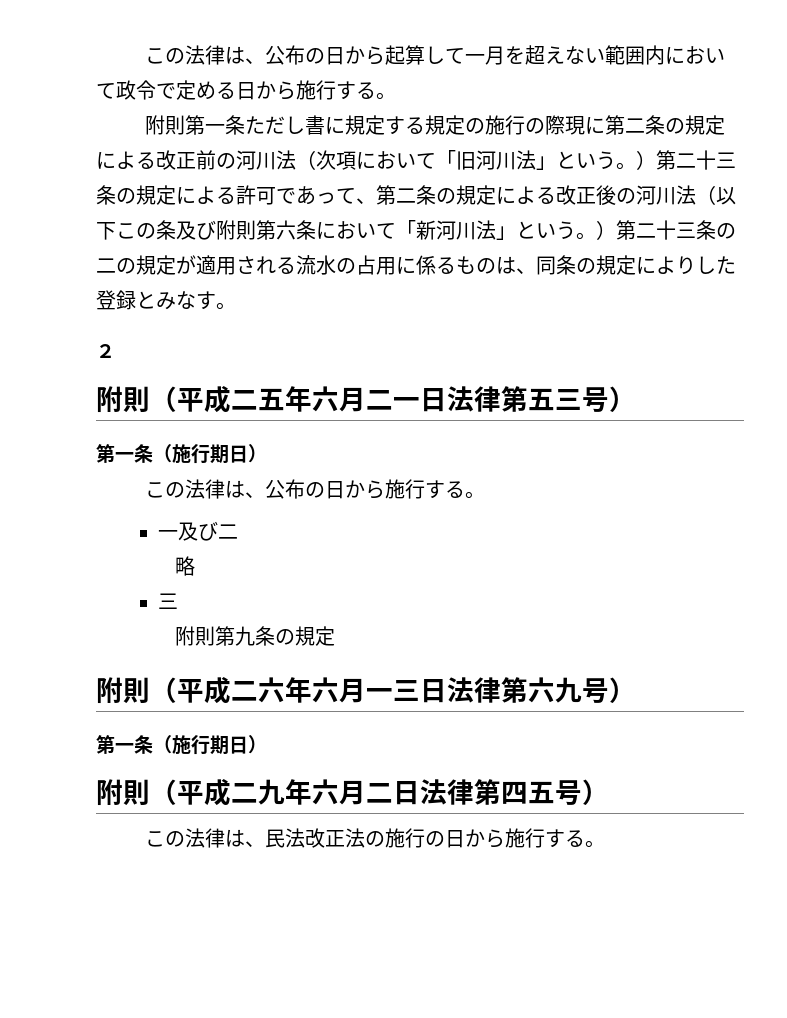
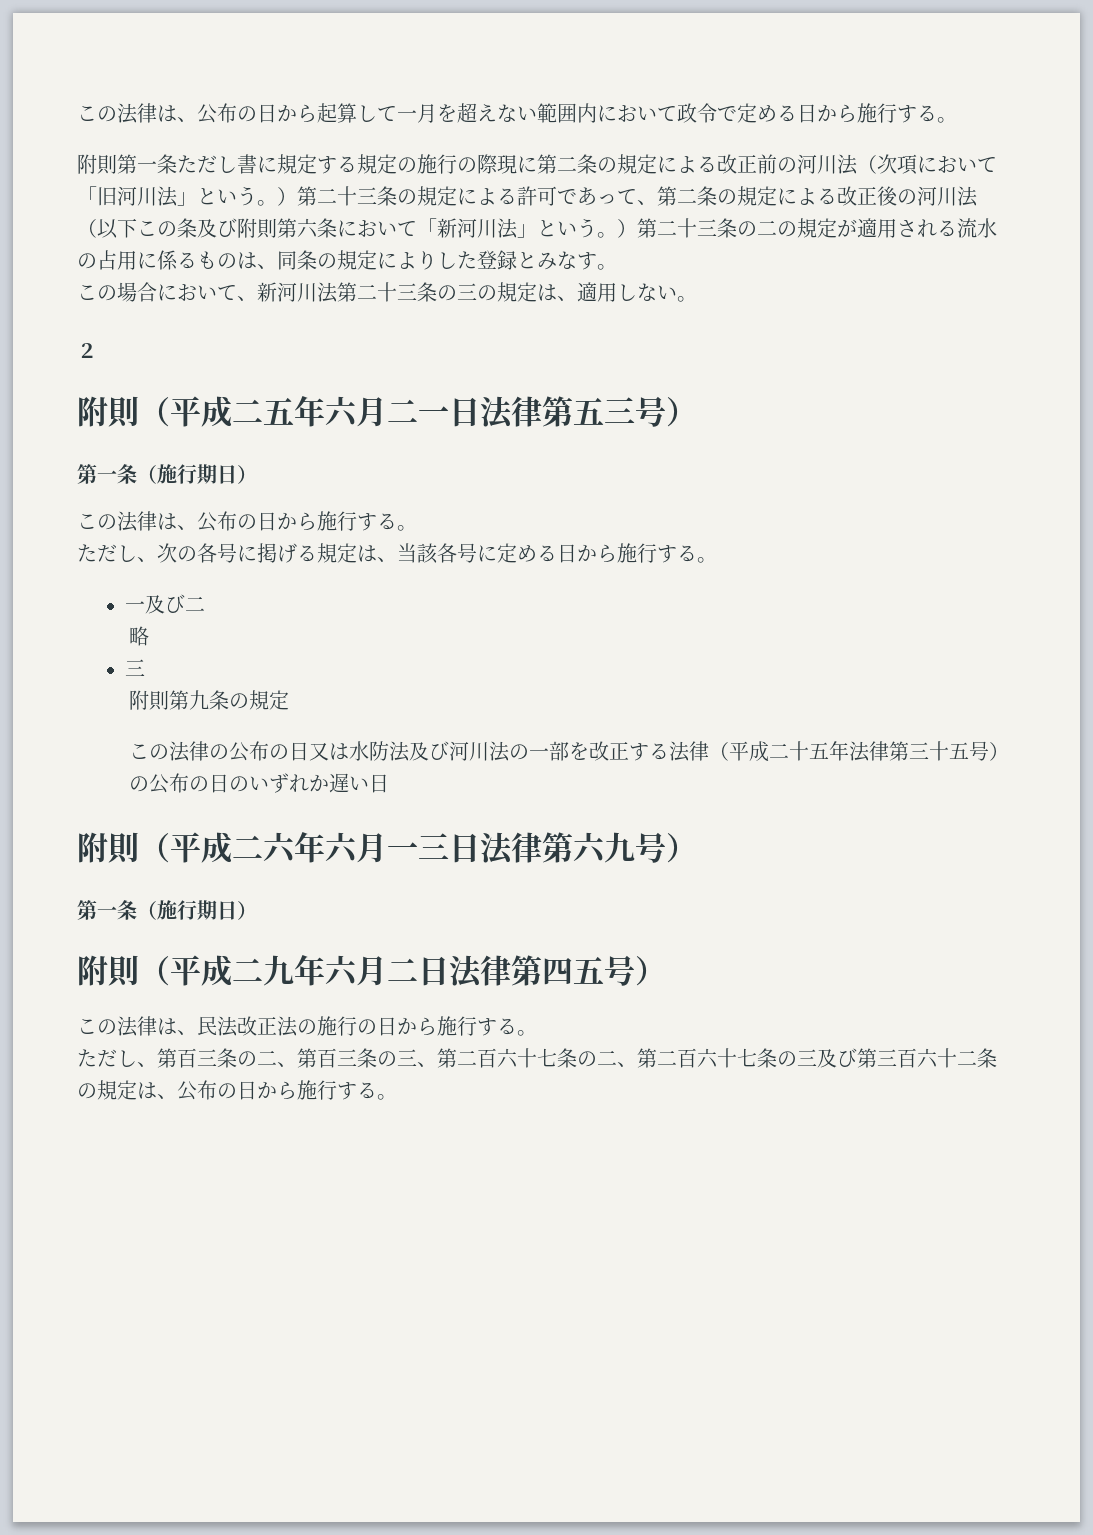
+ この場合において、新河川法第二十三条の三の規定は、適用しない。
+ ただし、次の各号に掲げる規定は、当該各号に定める日から施行する。
+ この法律の公布の日又は水防法及び河川法の一部を改正する法律（平成二十五年法律第三十五号）の公布の日のいずれか遅い日
+ ただし、第百三条の二、第百三条の三、第二百六十七条の二、第二百六十七条の三及び第三百六十二条の規定は、公布の日から施行する。

